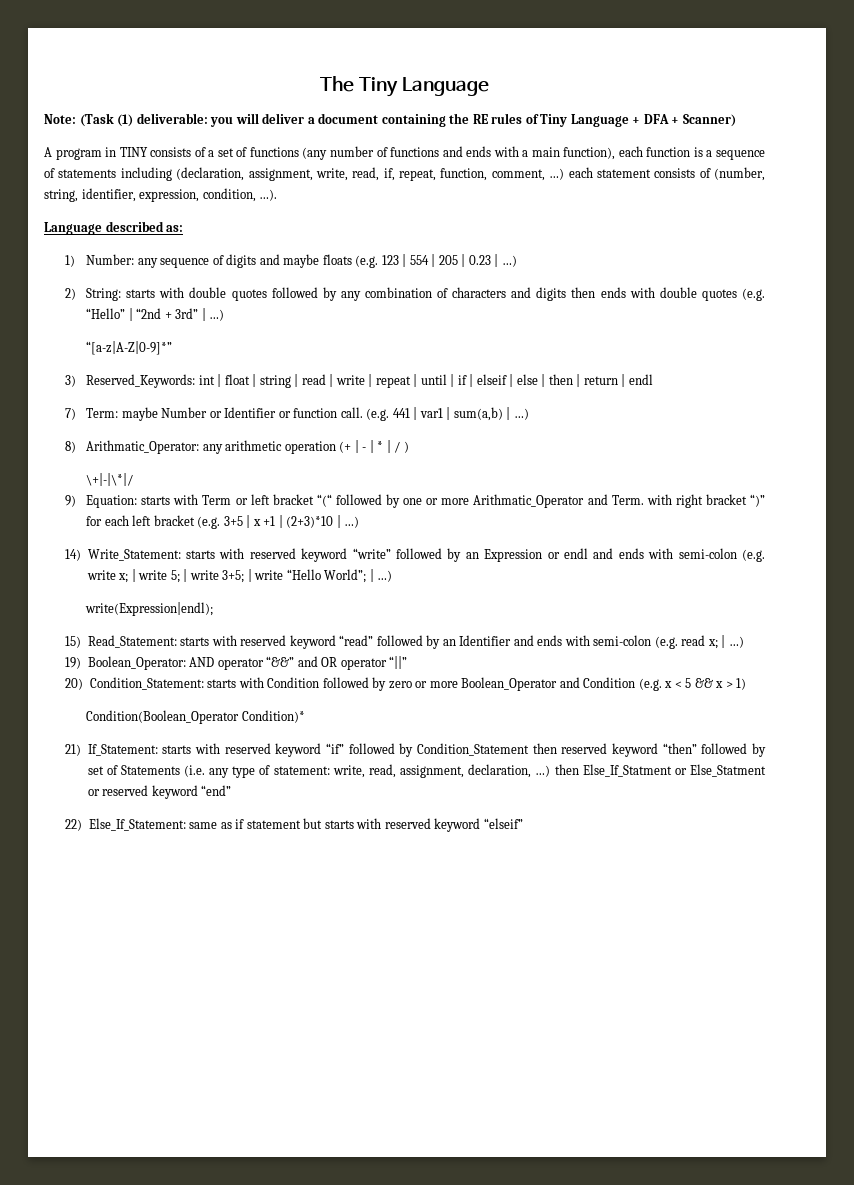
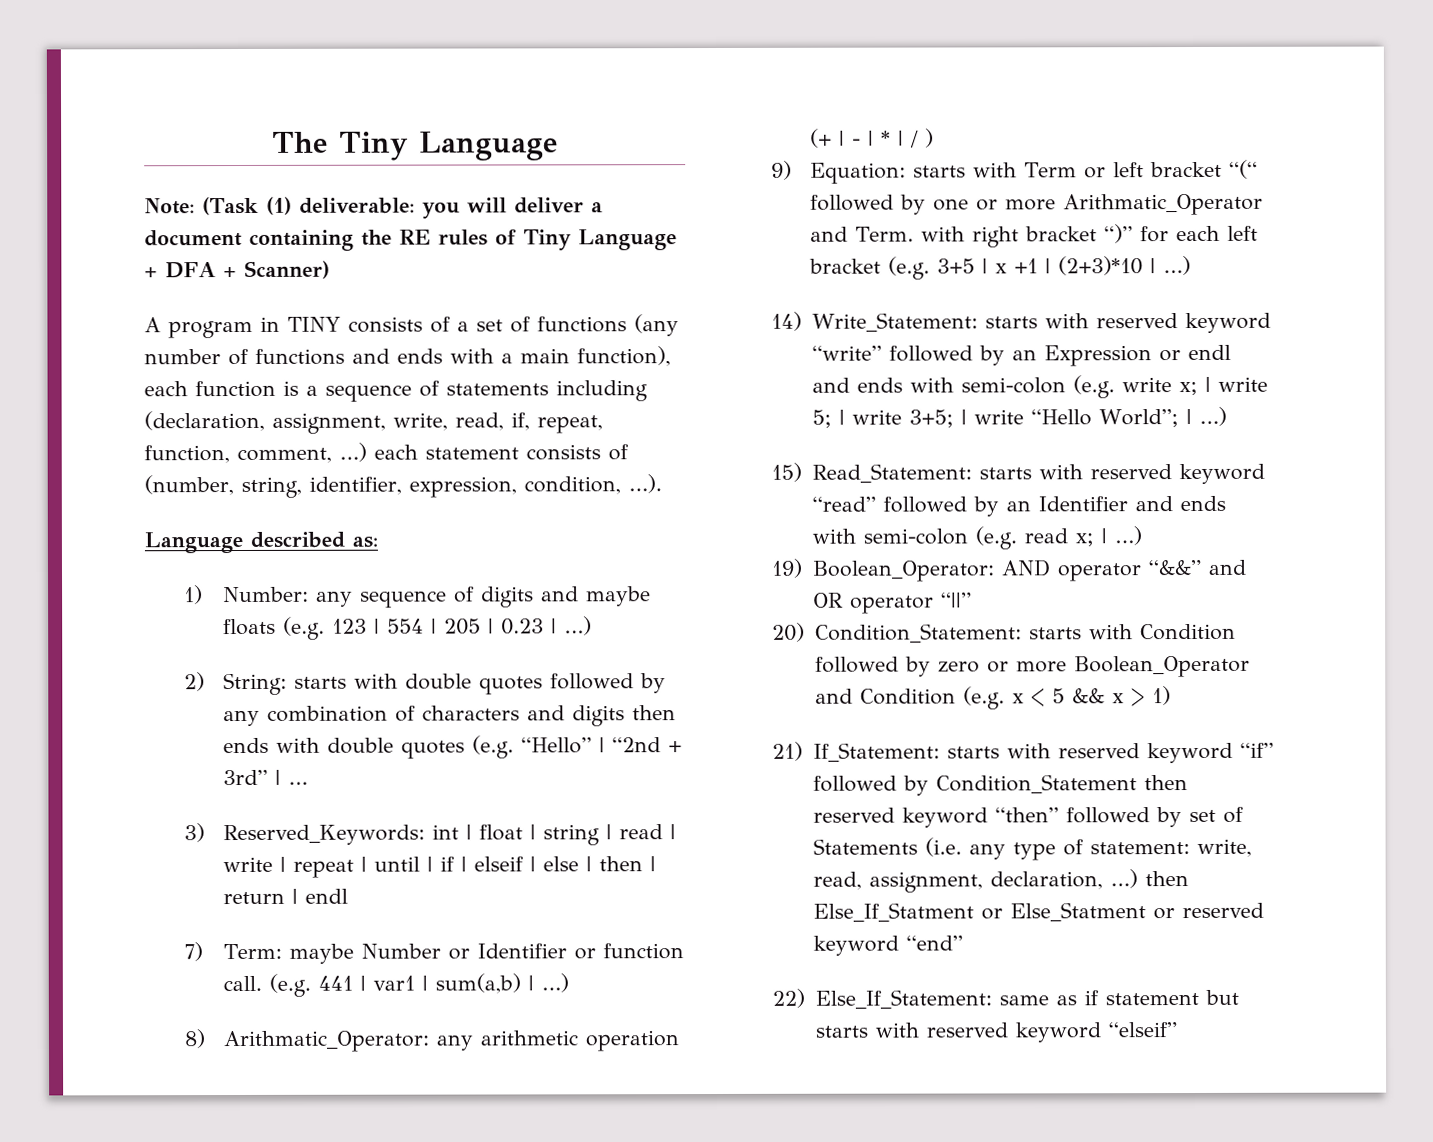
- 2) String: starts with double quotes followed by any combination of characters and digits then ends with double quotes (e.g. “Hello” | “2nd + 3rd” | …)
- “[a-z|A-Z|0-9]*”
+ 2) String: starts with double quotes followed by any combination of characters and digits then ends with double quotes (e.g. “Hello” | “2nd + 3rd” | …
- \+|-|\*|/
- write(Expression|endl);
- Condition(Boolean_Operator Condition)*

